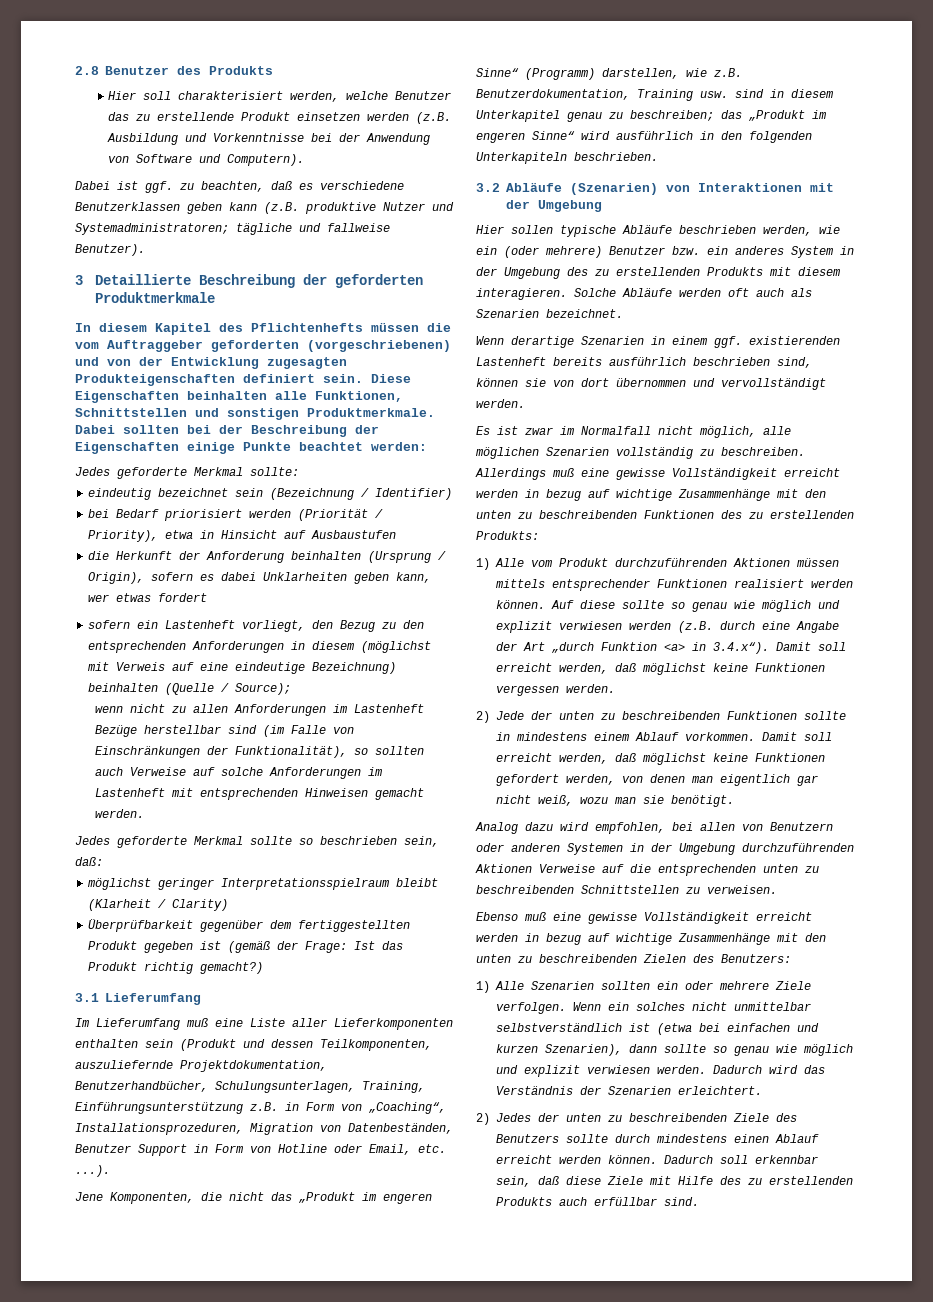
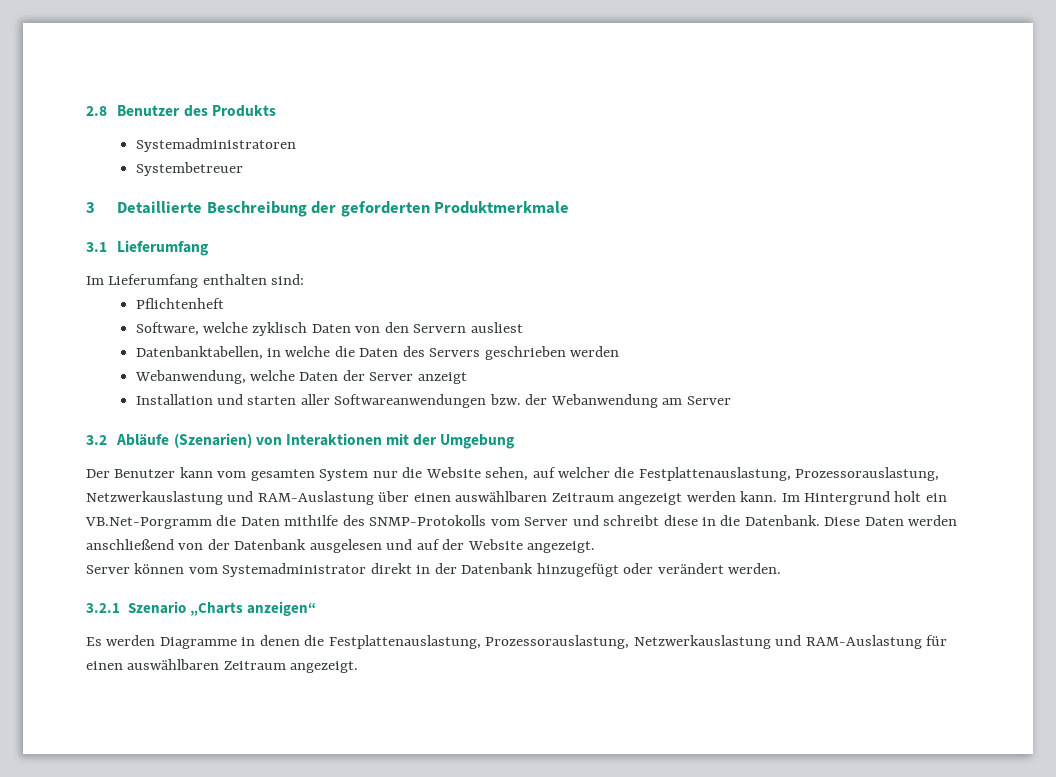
- Hier soll charakterisiert werden, welche Benutzer das zu erstellende Produkt einsetzen werden (z.B. Ausbildung und Vorkenntnisse bei der Anwendung von Software und Computern).
- Dabei ist ggf. zu beachten, daß es verschiedene Benutzerklassen geben kann (z.B. produktive Nutzer und Systemadministratoren; tägliche und fallweise Benutzer).
+ Systemadministratoren
+ Systembetreuer
- In diesem Kapitel des Pflichtenhefts müssen die vom Auftraggeber geforderten (vorgeschriebenen) und von der Entwicklung zugesagten Produkteigenschaften definiert sein. Diese Eigenschaften beinhalten alle Funktionen, Schnittstellen und sonstigen Produktmerkmale. Dabei sollten bei der Beschreibung der Eigenschaften einige Punkte beachtet werden:
- Jedes geforderte Merkmal sollte:
- eindeutig bezeichnet sein (Bezeichnung / Identifier)
- bei Bedarf priorisiert werden (Priorität / Priority), etwa in Hinsicht auf Ausbaustufen
- die Herkunft der Anforderung beinhalten (Ursprung / Origin), sofern es dabei Unklarheiten geben kann, wer etwas fordert
- sofern ein Lastenheft vorliegt, den Bezug zu den entsprechenden Anforderungen in diesem (möglichst mit Verweis auf eine eindeutige Bezeichnung) beinhalten (Quelle / Source);
- wenn nicht zu allen Anforderungen im Lastenheft Bezüge herstellbar sind (im Falle von Einschränkungen der Funktionalität), so sollten auch Verweise auf solche Anforderungen im Lastenheft mit entsprechenden Hinweisen gemacht werden.
- Jedes geforderte Merkmal sollte so beschrieben sein, daß:
- möglichst geringer Interpretationsspielraum bleibt (Klarheit / Clarity)
- Überprüfbarkeit gegenüber dem fertiggestellten Produkt gegeben ist (gemäß der Frage: Ist das Produkt richtig gemacht?)
  3.1 Lieferumfang
- Im Lieferumfang muß eine Liste aller Lieferkomponenten enthalten sein (Produkt und dessen Teilkomponenten, auszuliefernde Projektdokumentation, Benutzerhandbücher, Schulungsunterlagen, Training, Einführungsunterstützung z.B. in Form von „Coaching“, Installationsprozeduren, Migration von Datenbeständen, Benutzer Support in Form von Hotline oder Email, etc. ...).
- Jene Komponenten, die nicht das „Produkt im engeren Sinne“ (Programm) darstellen, wie z.B. Benutzerdokumentation, Training usw. sind in diesem Unterkapitel genau zu beschreiben; das „Produkt im engeren Sinne“ wird ausführlich in den folgenden Unterkapiteln beschrieben.
+ Im Lieferumfang enthalten sind:
+ Pflichtenheft
+ Software, welche zyklisch Daten von den Servern ausliest
+ Datenbanktabellen, in welche die Daten des Servers geschrieben werden
+ Webanwendung, welche Daten der Server anzeigt
+ Installation und starten aller Softwareanwendungen bzw. der Webanwendung am Server
- Hier sollen typische Abläufe beschrieben werden, wie ein (oder mehrere) Benutzer bzw. ein anderes System in der Umgebung des zu erstellenden Produkts mit diesem interagieren. Solche Abläufe werden oft auch als Szenarien bezeichnet.
- Wenn derartige Szenarien in einem ggf. existierenden Lastenheft bereits ausführlich beschrieben sind, können sie von dort übernommen und vervollständigt werden.
- Es ist zwar im Normalfall nicht möglich, alle möglichen Szenarien vollständig zu beschreiben. Allerdings muß eine gewisse Vollständigkeit erreicht werden in bezug auf wichtige Zusammenhänge mit den unten zu beschreibenden Funktionen des zu erstellenden Produkts:
- 1) Alle vom Produkt durchzuführenden Aktionen müssen mittels entsprechender Funktionen realisiert werden können. Auf diese sollte so genau wie möglich und explizit verwiesen werden (z.B. durch eine Angabe der Art „durch Funktion <a> in 3.4.x“). Damit soll erreicht werden, daß möglichst keine Funktionen vergessen werden.
- 2) Jede der unten zu beschreibenden Funktionen sollte in mindestens einem Ablauf vorkommen. Damit soll erreicht werden, daß möglichst keine Funktionen gefordert werden, von denen man eigentlich gar nicht weiß, wozu man sie benötigt.
- Analog dazu wird empfohlen, bei allen von Benutzern oder anderen Systemen in der Umgebung durchzuführenden Aktionen Verweise auf die entsprechenden unten zu beschreibenden Schnittstellen zu verweisen.
- Ebenso muß eine gewisse Vollständigkeit erreicht werden in bezug auf wichtige Zusammenhänge mit den unten zu beschreibenden Zielen des Benutzers:
- 1) Alle Szenarien sollten ein oder mehrere Ziele verfolgen. Wenn ein solches nicht unmittelbar selbstverständlich ist (etwa bei einfachen und kurzen Szenarien), dann sollte so genau wie möglich und explizit verwiesen werden. Dadurch wird das Verständnis der Szenarien erleichtert.
- 2) Jedes der unten zu beschreibenden Ziele des Benutzers sollte durch mindestens einen Ablauf erreicht werden können. Dadurch soll erkennbar sein, daß diese Ziele mit Hilfe des zu erstellenden Produkts auch erfüllbar sind.
+ Der Benutzer kann vom gesamten System nur die Website sehen, auf welcher die Festplattenauslastung, Prozessorauslastung, Netzwerkauslastung und RAM-Auslastung über einen auswählbaren Zeitraum angezeigt werden kann. Im Hintergrund holt ein VB.Net-Porgramm die Daten mithilfe des SNMP-Protokolls vom Server und schreibt diese in die Datenbank. Diese Daten werden anschließend von der Datenbank ausgelesen und auf der Website angezeigt.
+ Server können vom Systemadministrator direkt in der Datenbank hinzugefügt oder verändert werden.
+ 3.2.1 Szenario „Charts anzeigen“
+ Es werden Diagramme in denen die Festplattenauslastung, Prozessorauslastung, Netzwerkauslastung und RAM-Auslastung für einen auswählbaren Zeitraum angezeigt.

